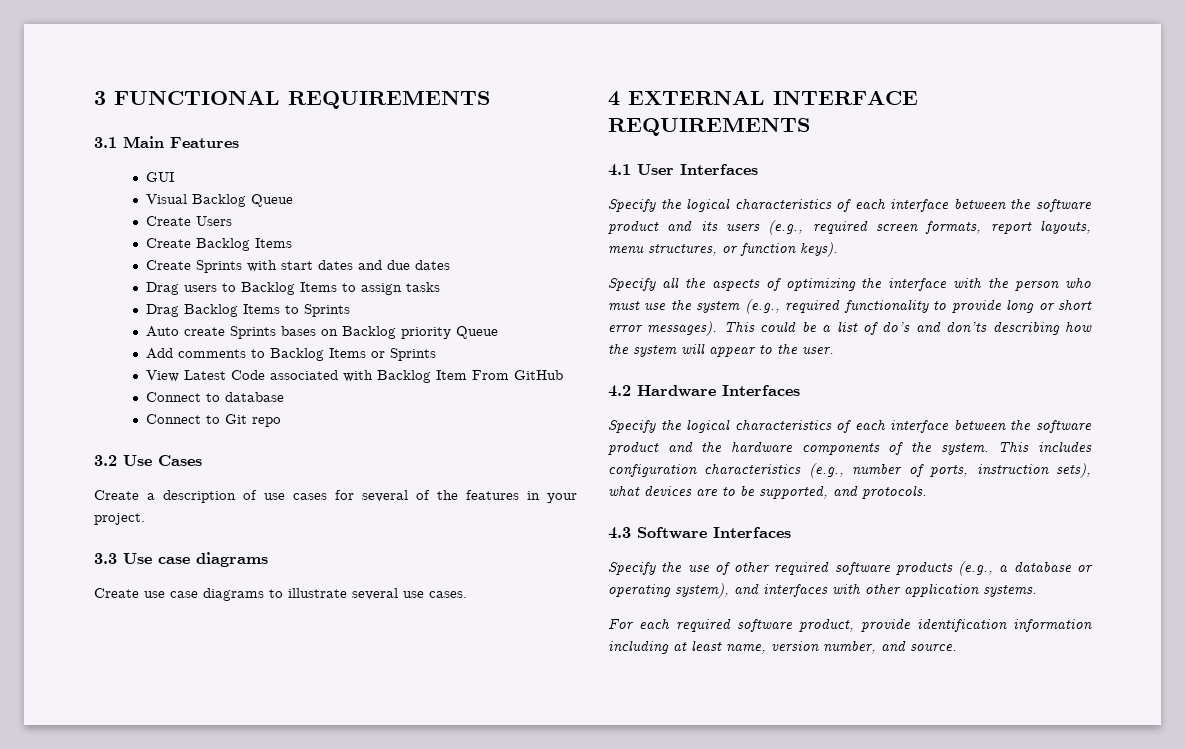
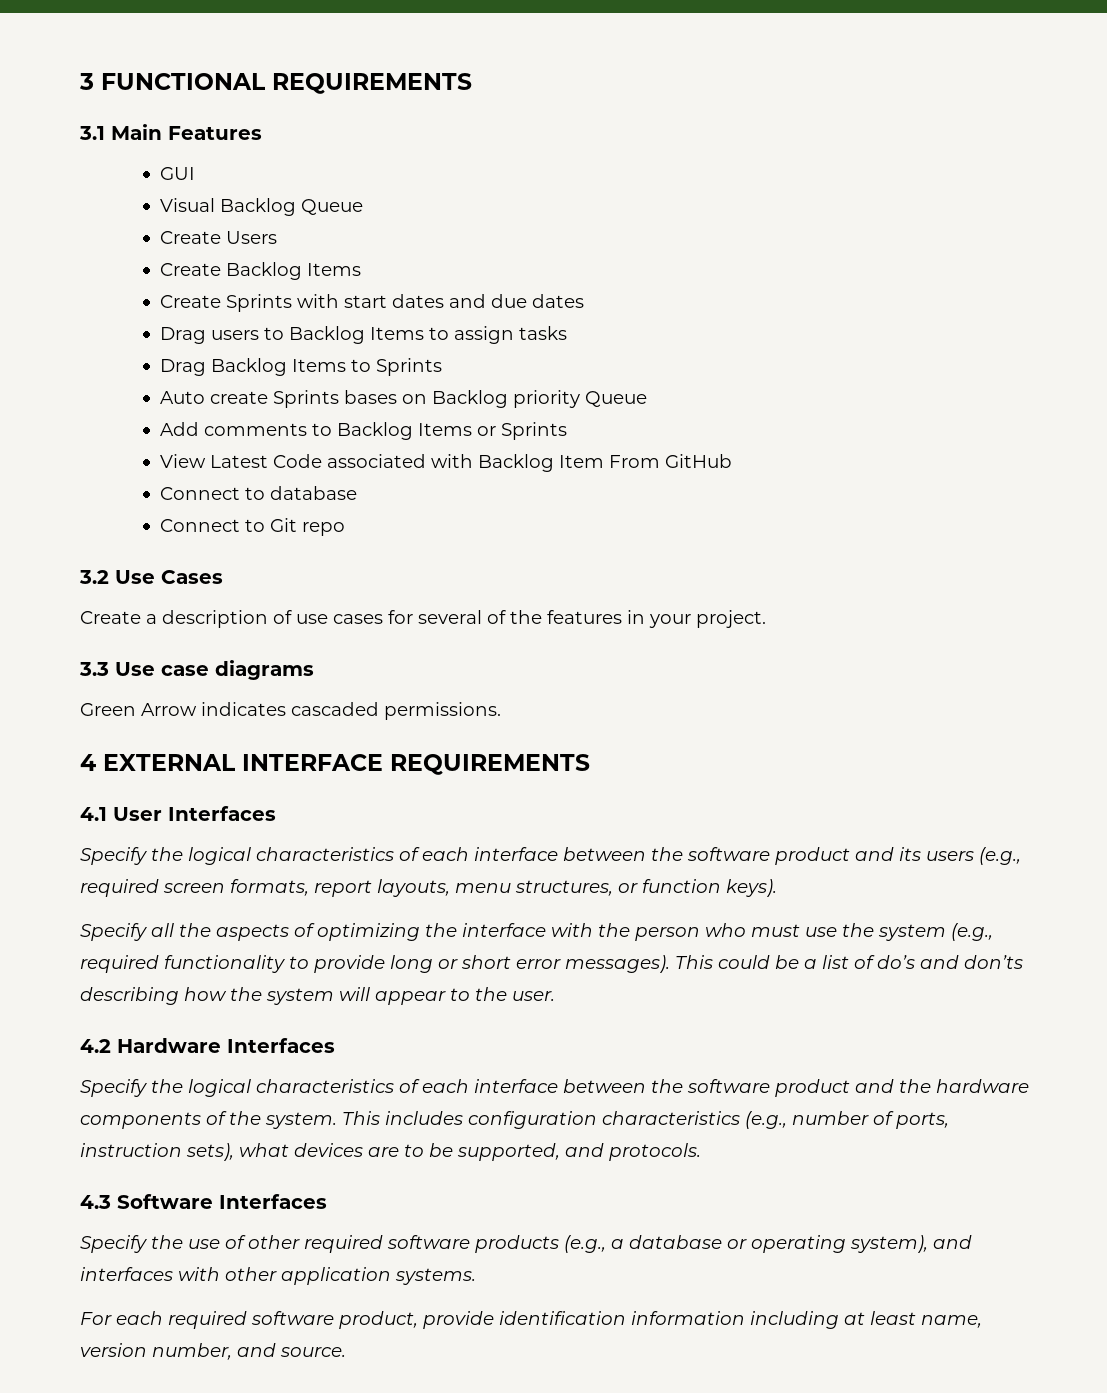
- Create use case diagrams to illustrate several use cases.
+ Green Arrow indicates cascaded permissions.

